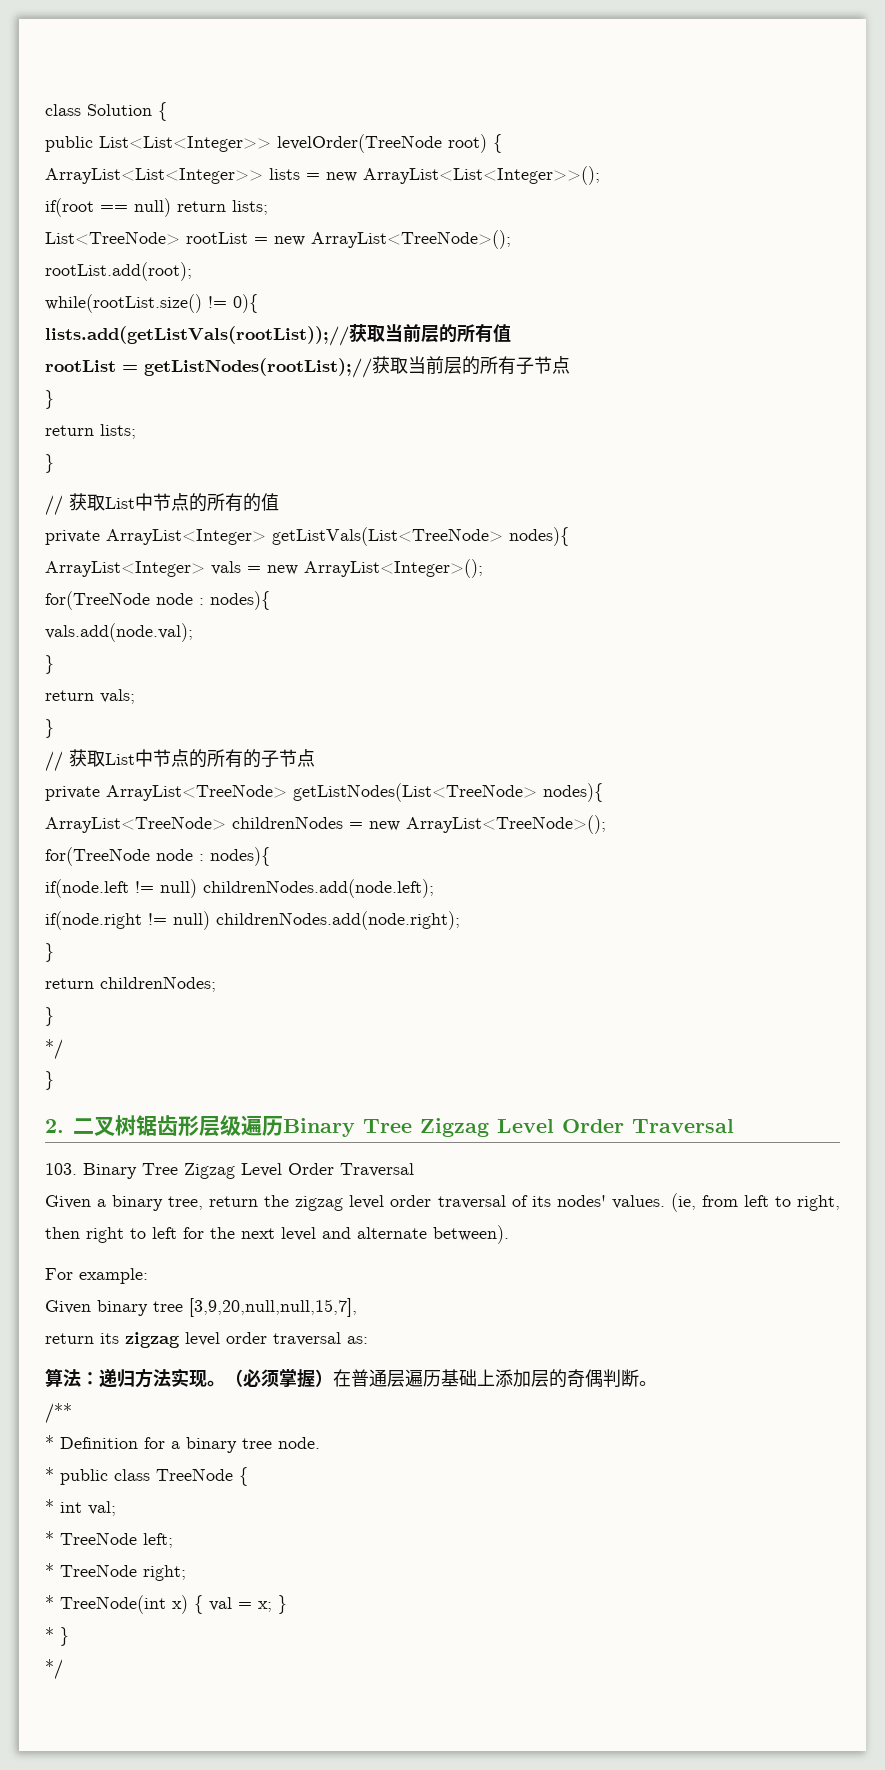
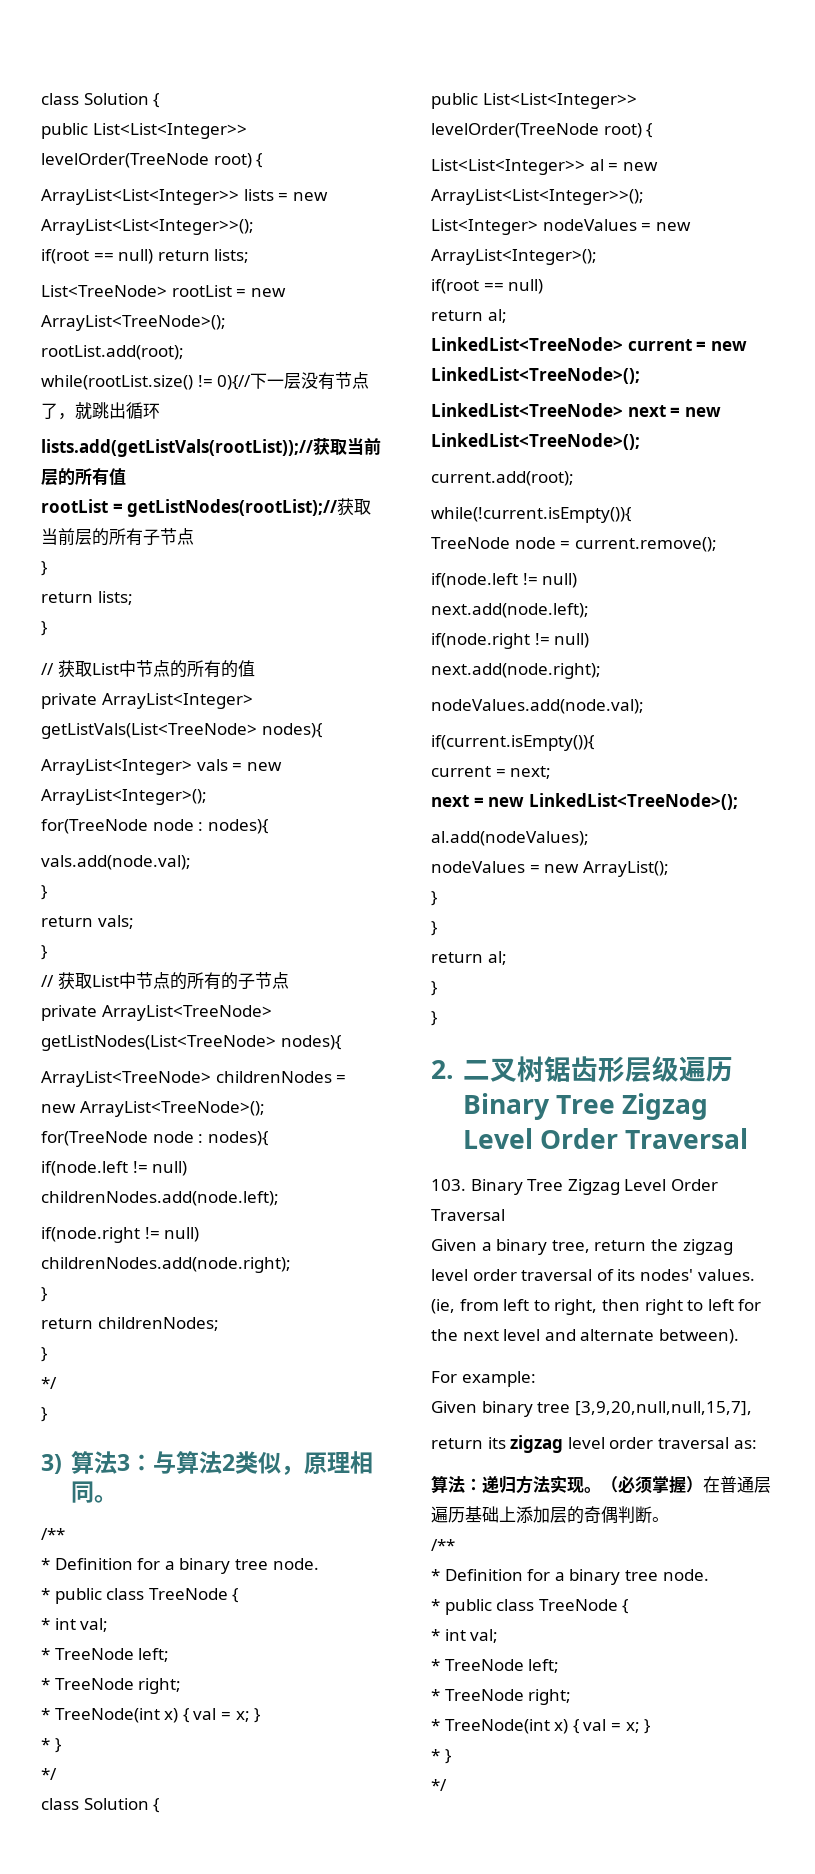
- while(rootList.size() != 0){
+ while(rootList.size() != 0){//下一层没有节点了，就跳出循环
+ 3)算法3：与算法2类似，原理相同。
+ /**
+ * Definition for a binary tree node.
+ * public class TreeNode {
+ * int val;
+ * TreeNode left;
+ * TreeNode right;
+ * TreeNode(int x) { val = x; }
+ * }
+ */
+ class Solution {
+ public List<List<Integer>> levelOrder(TreeNode root) {
+ List<List<Integer>> al = new ArrayList<List<Integer>>();
+ List<Integer> nodeValues = new ArrayList<Integer>();
+ if(root == null)
+ return al;
+ LinkedList<TreeNode> current = new LinkedList<TreeNode>();
+ LinkedList<TreeNode> next = new LinkedList<TreeNode>();
+ current.add(root);
+ while(!current.isEmpty()){
+ TreeNode node = current.remove();
+ if(node.left != null)
+ next.add(node.left);
+ if(node.right != null)
+ next.add(node.right);
+ nodeValues.add(node.val);
+ if(current.isEmpty()){
+ current = next;
+ next = new LinkedList<TreeNode>();
+ al.add(nodeValues);
+ nodeValues = new ArrayList();
+ }
+ }
+ return al;
+ }
+ }

